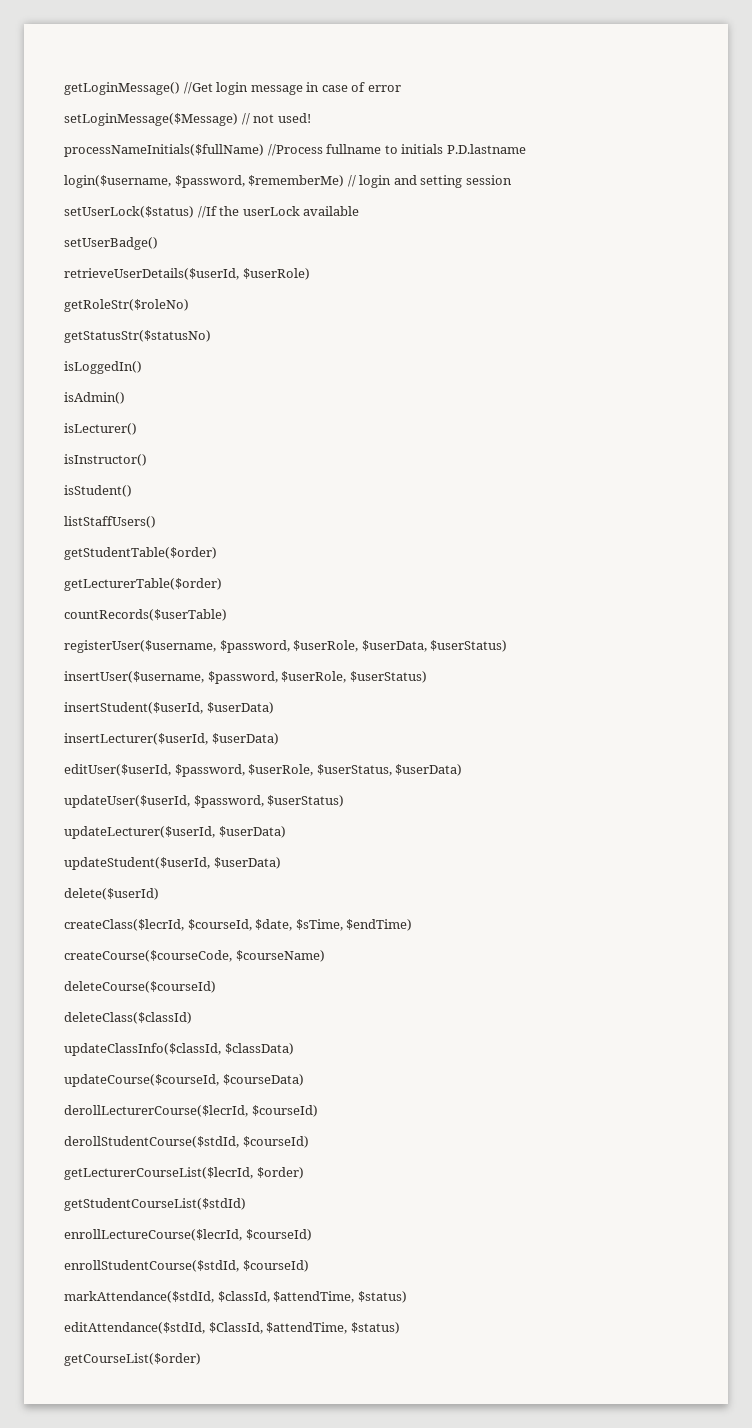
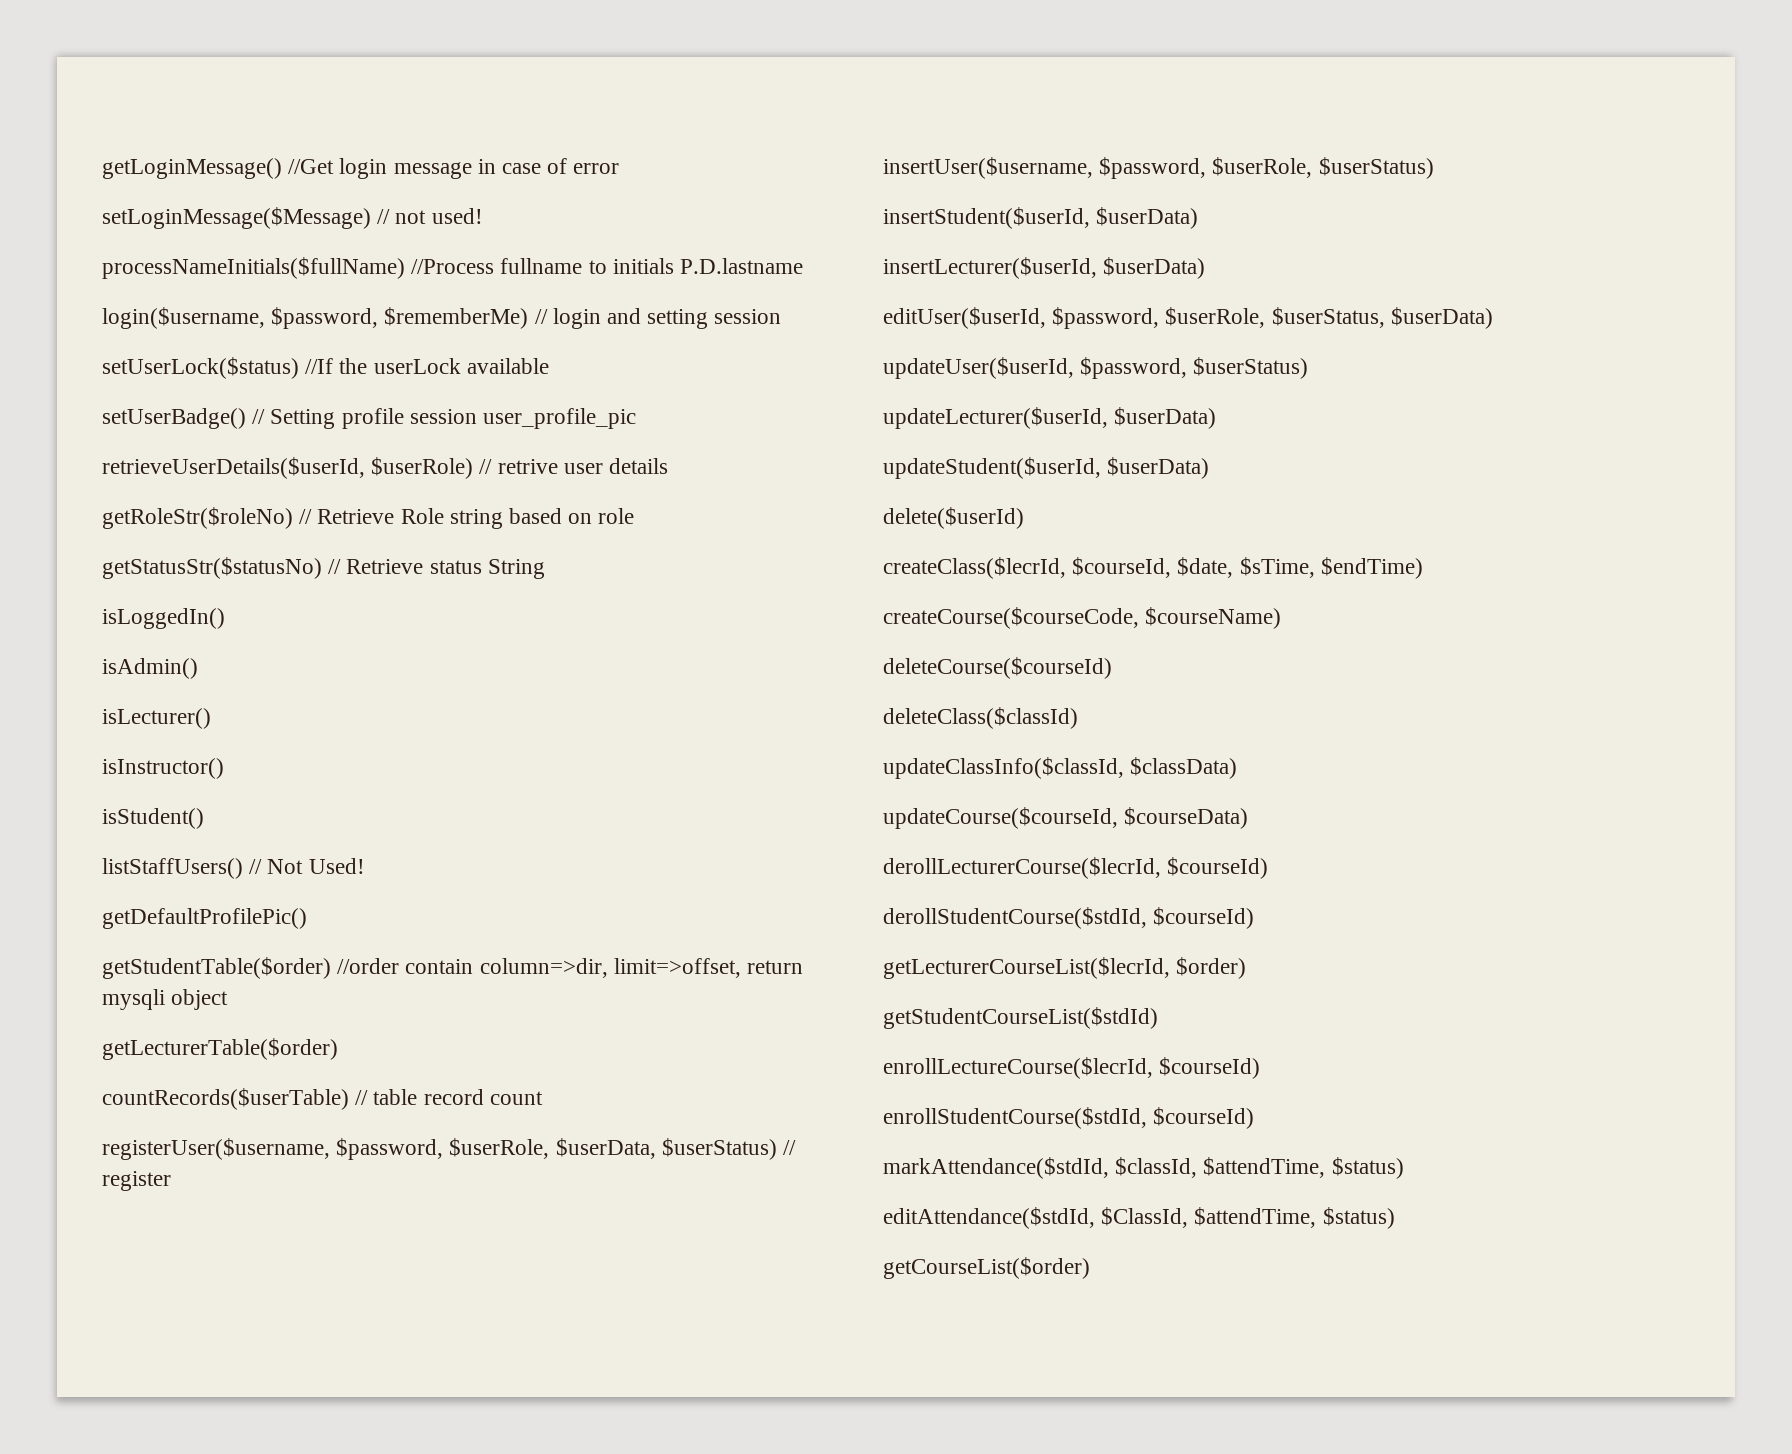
- setUserBadge()
- retrieveUserDetails($userId, $userRole)
- getRoleStr($roleNo)
- getStatusStr($statusNo)
+ setUserBadge() // Setting profile session user_profile_pic
+ retrieveUserDetails($userId, $userRole) // retrive user details
+ getRoleStr($roleNo) // Retrieve Role string based on role
+ getStatusStr($statusNo) // Retrieve status String
- listStaffUsers()
- getStudentTable($order)
+ listStaffUsers() // Not Used!
+ getDefaultProfilePic()
+ getStudentTable($order) //order contain column=>dir, limit=>offset, return mysqli object
  getLecturerTable($order)
- countRecords($userTable)
+ countRecords($userTable) // table record count
- registerUser($username, $password, $userRole, $userData, $userStatus)
+ registerUser($username, $password, $userRole, $userData, $userStatus) // register

